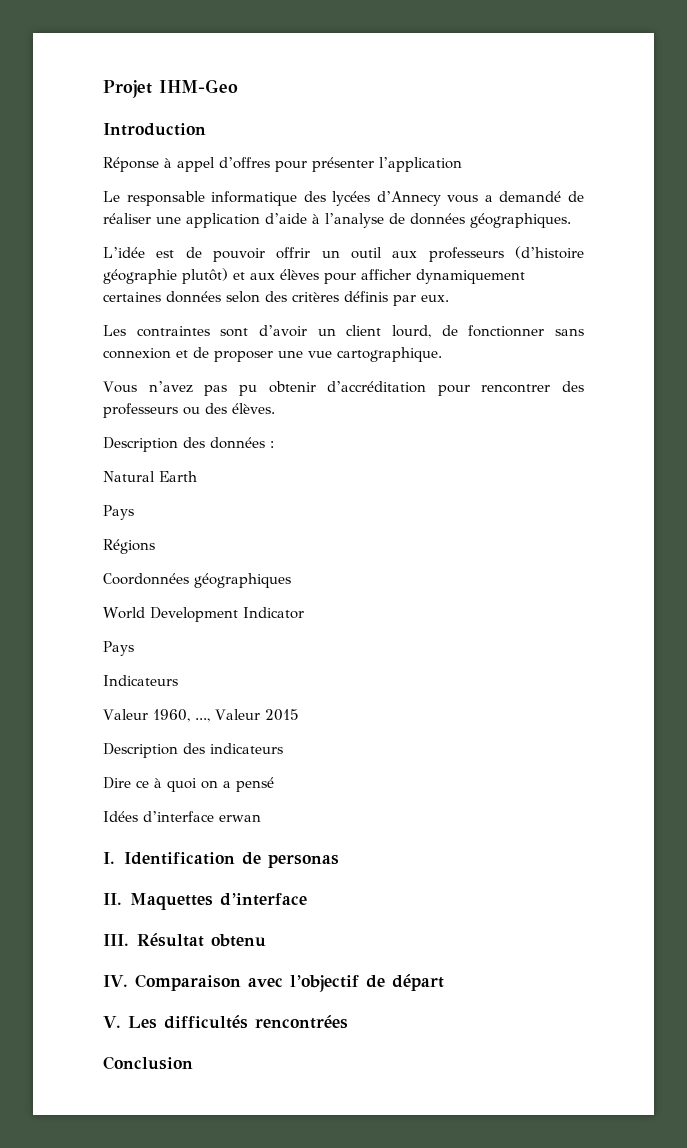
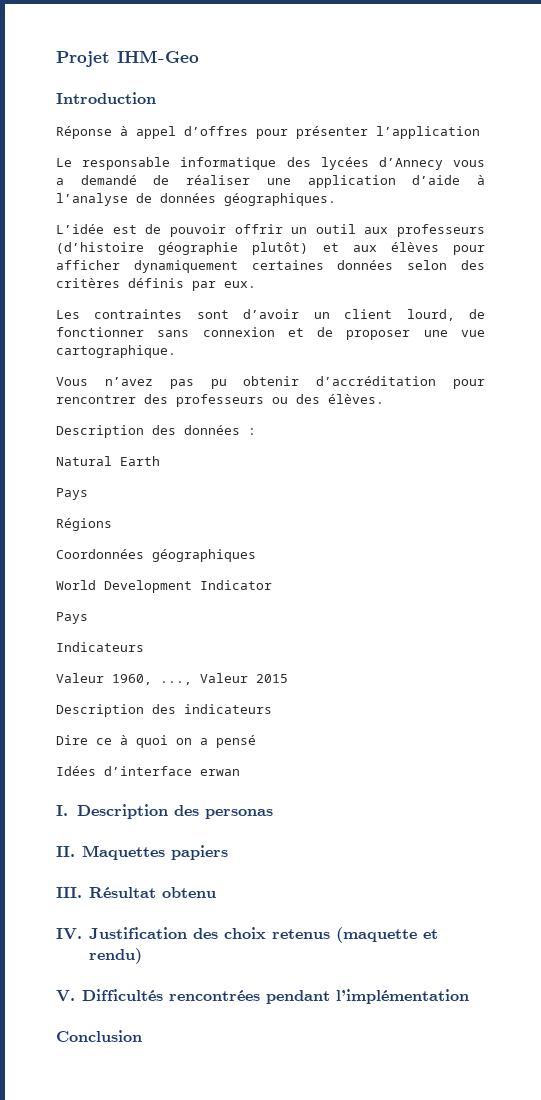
- I. Identification de personas
+ I. Description des personas
- II. Maquettes d’interface
+ II. Maquettes papiers
- IV. Comparaison avec l’objectif de départ
+ IV. Justification des choix retenus (maquette et rendu)
- V. Les difficultés rencontrées
+ V. Difficultés rencontrées pendant l’implémentation

